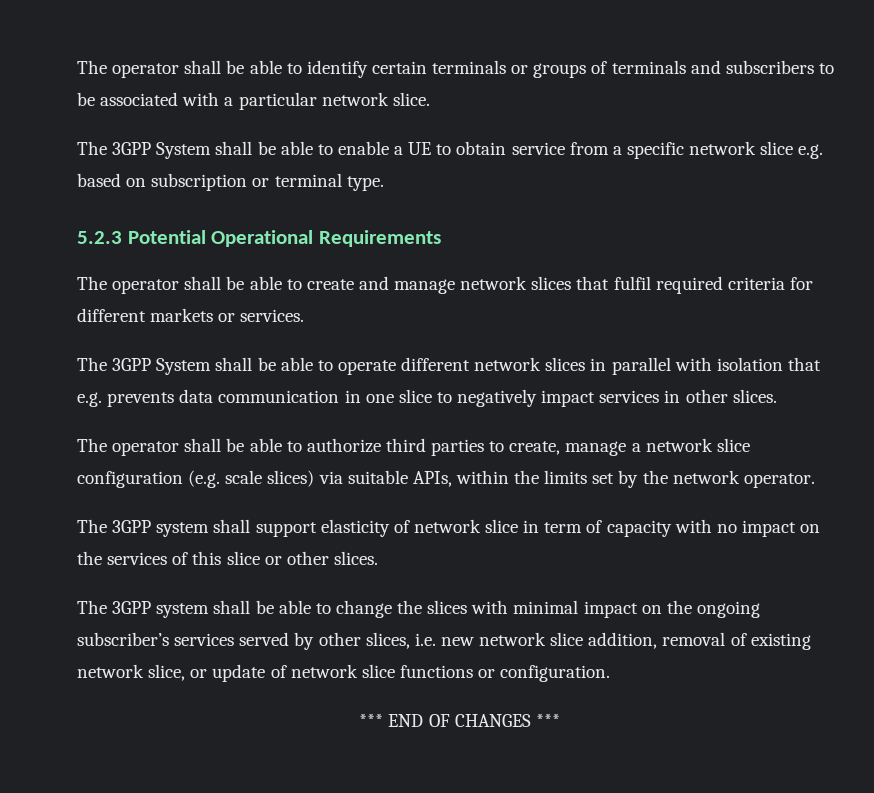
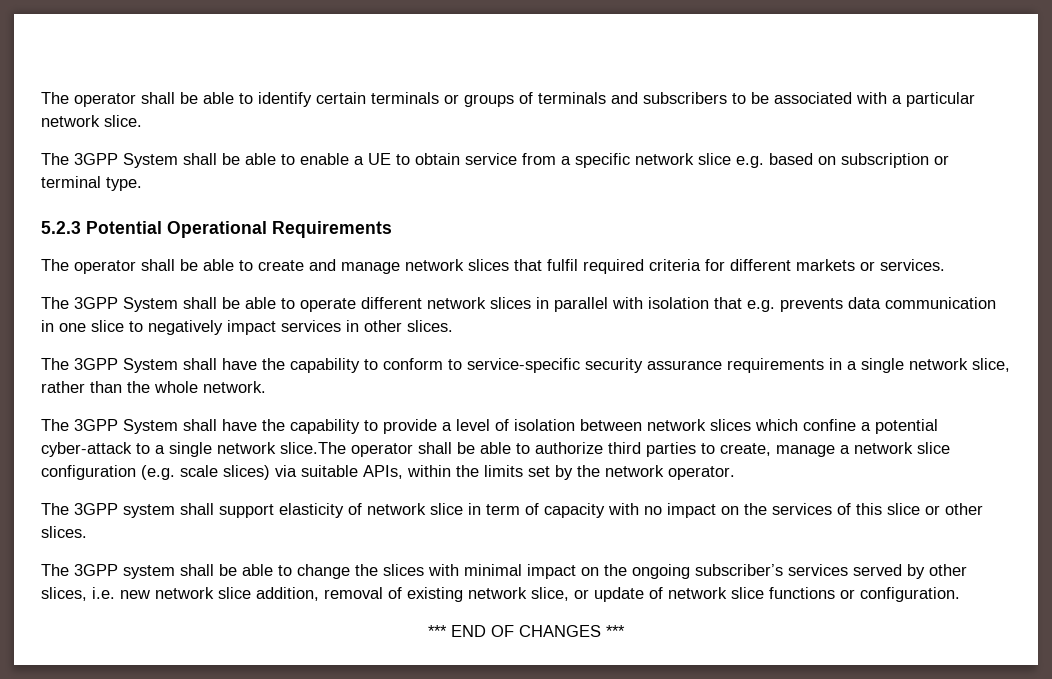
- The operator shall be able to authorize third parties to create, manage a network slice configuration (e.g. scale slices) via suitable APIs, within the limits set by the network operator.
+ The 3GPP System shall have the capability to conform to service-specific security assurance requirements in a single network slice, rather than the whole network.
+ The 3GPP System shall have the capability to provide a level of isolation between network slices which confine a potential cyber-attack to a single network slice.The operator shall be able to authorize third parties to create, manage a network slice configuration (e.g. scale slices) via suitable APIs, within the limits set by the network operator.

